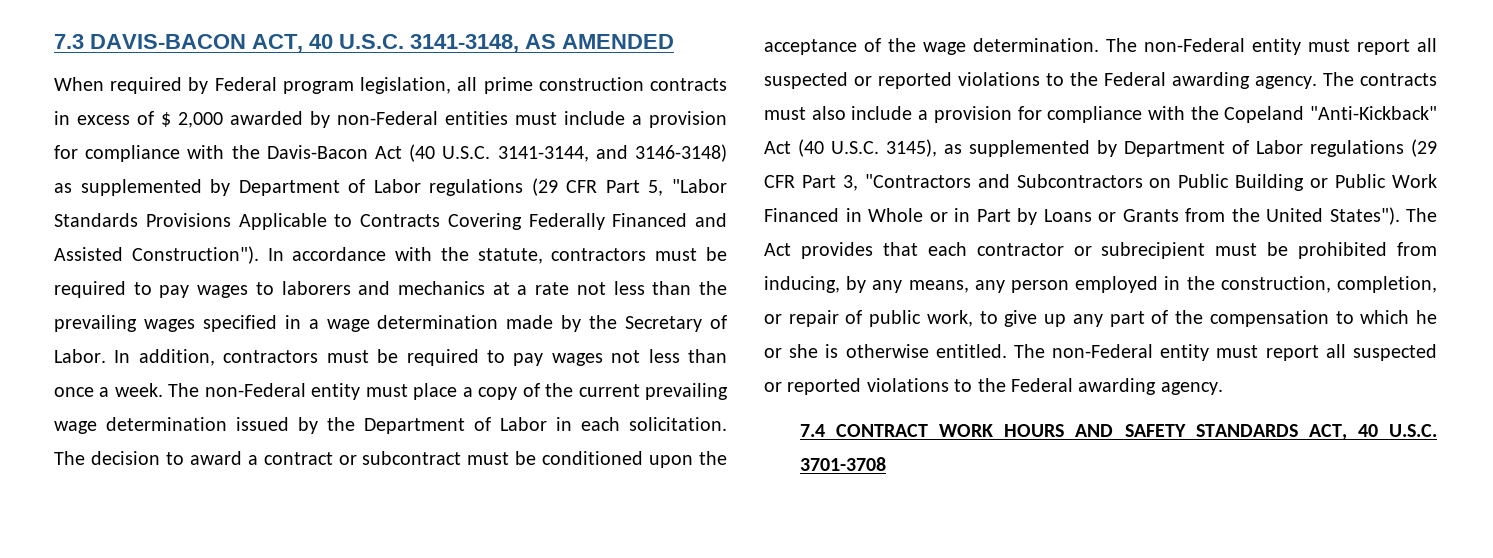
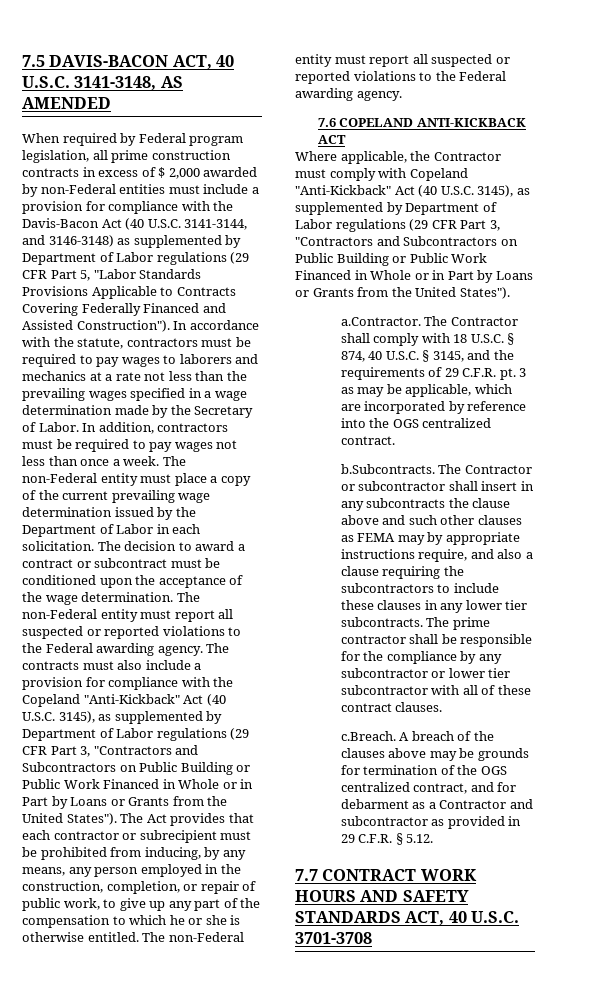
- 7.3 DAVIS-BACON ACT, 40 U.S.C. 3141-3148, AS AMENDED
+ 7.5 DAVIS-BACON ACT, 40 U.S.C. 3141-3148, AS AMENDED
- 7.4 CONTRACT WORK HOURS AND SAFETY STANDARDS ACT, 40 U.S.C. 3701-3708
+ 7.6 COPELAND ANTI-KICKBACK ACT
+ Where applicable, the Contractor must comply with Copeland "Anti-Kickback" Act (40 U.S.C. 3145), as supplemented by Department of Labor regulations (29 CFR Part 3, "Contractors and Subcontractors on Public Building or Public Work Financed in Whole or in Part by Loans or Grants from the United States").
+ a.Contractor. The Contractor shall comply with 18 U.S.C. § 874, 40 U.S.C. § 3145, and the requirements of 29 C.F.R. pt. 3 as may be applicable, which are incorporated by reference into the OGS centralized contract.
+ b.Subcontracts. The Contractor or subcontractor shall insert in any subcontracts the clause above and such other clauses as FEMA may by appropriate instructions require, and also a clause requiring the subcontractors to include these clauses in any lower tier subcontracts. The prime contractor shall be responsible for the compliance by any subcontractor or lower tier subcontractor with all of these contract clauses.
+ c.Breach. A breach of the clauses above may be grounds for termination of the OGS centralized contract, and for debarment as a Contractor and subcontractor as provided in 29 C.F.R. § 5.12.
+ 7.7 CONTRACT WORK HOURS AND SAFETY STANDARDS ACT, 40 U.S.C. 3701-3708

